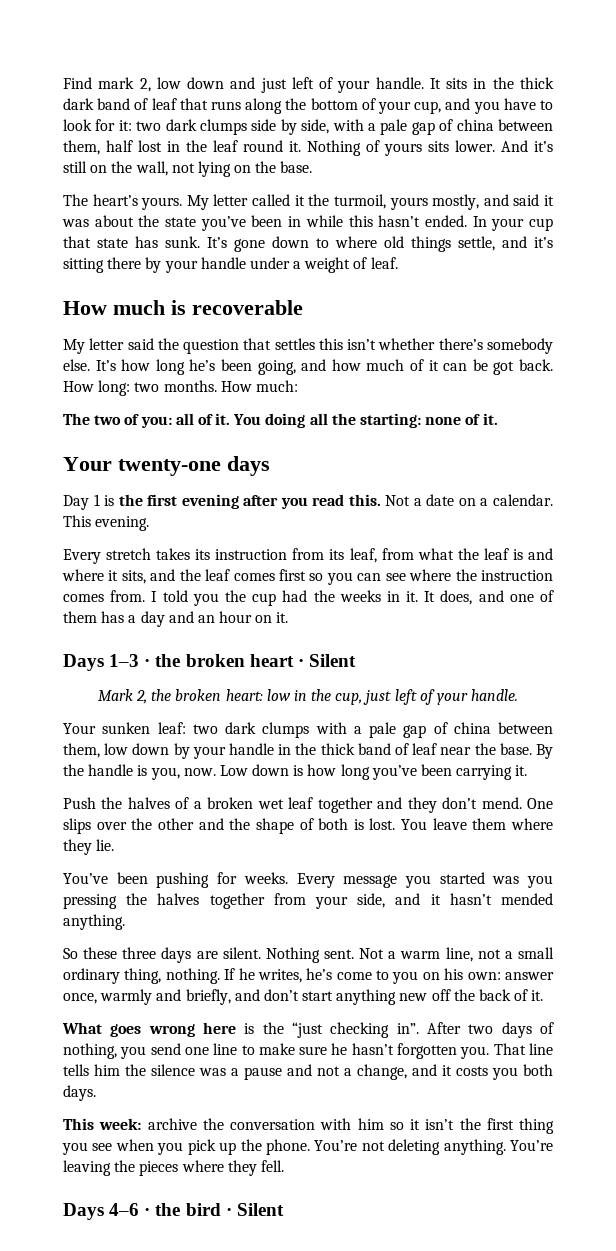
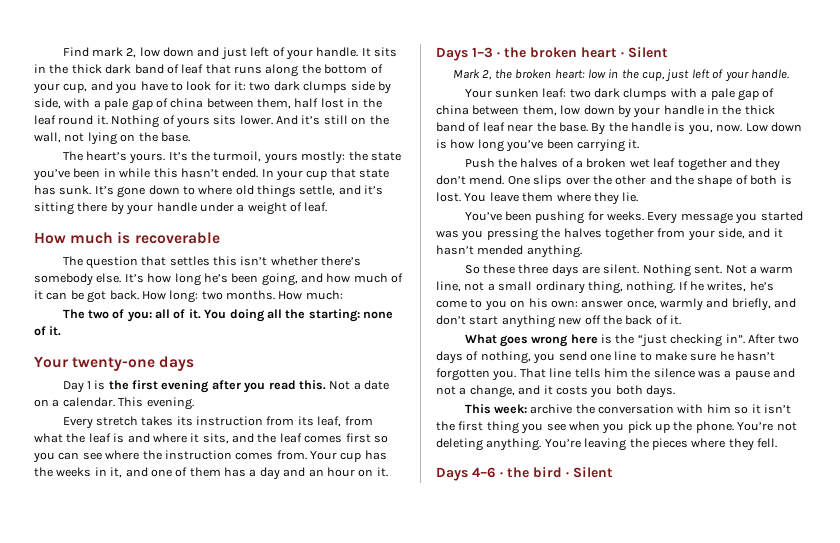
- My letter called it the turmoil, yours mostly, and said it was about the state you’ve been in while this hasn’t ended.
+ It’s the turmoil, yours mostly: the state you’ve been in while this hasn’t ended.
- My letter said the question that settles this isn’t whether there’s somebody else.
+ The question that settles this isn’t whether there’s somebody else.
- I told you the cup had the weeks in it. It does, and one of them has a day and an hour on it.
+ Your cup has the weeks in it, and one of them has a day and an hour on it.

